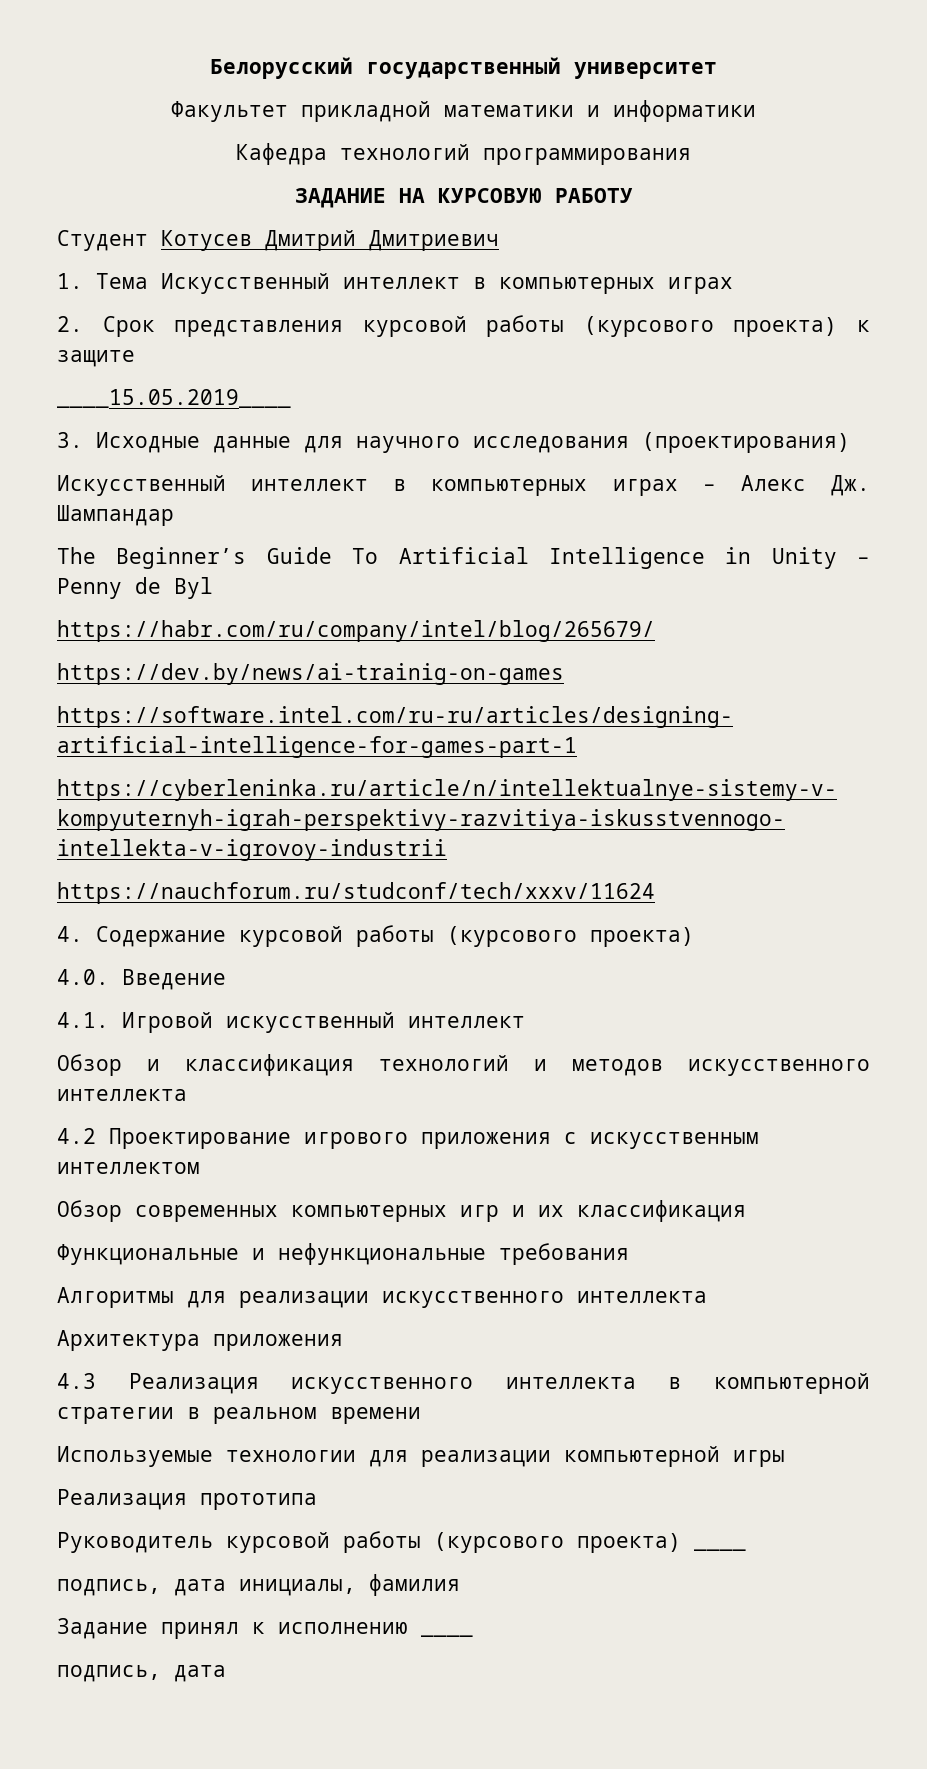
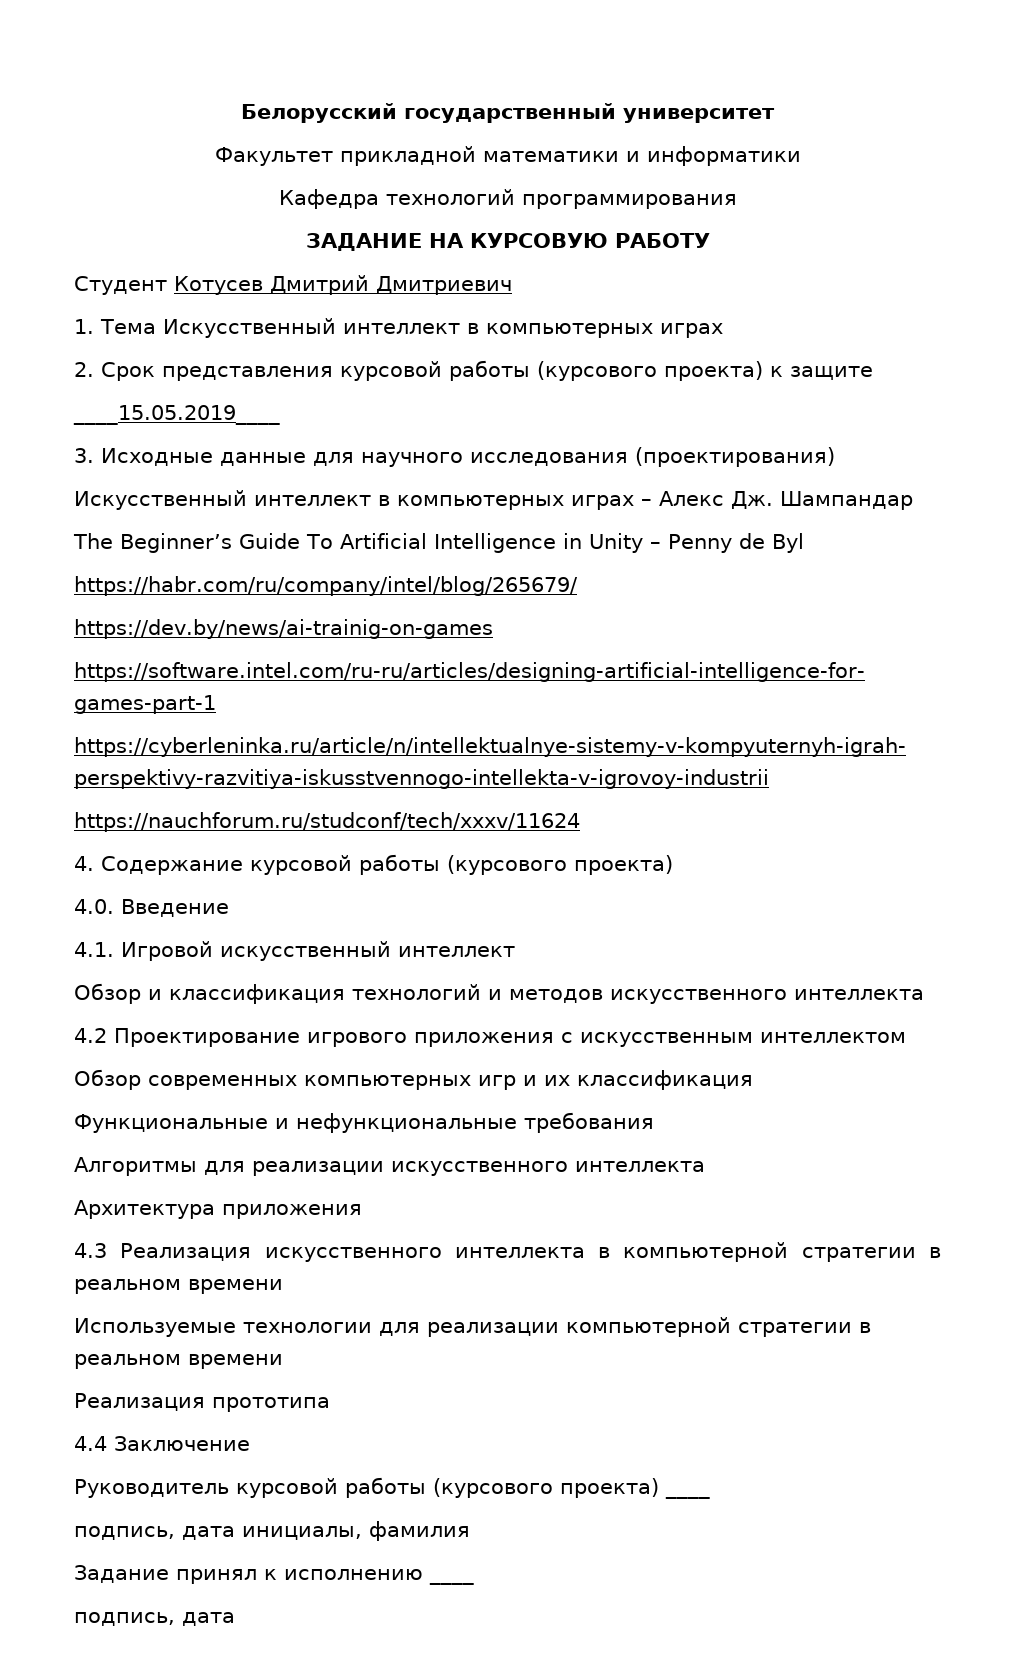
- Используемые технологии для реализации компьютерной игры
+ Используемые технологии для реализации компьютерной стратегии в реальном времени
+ 4.4 Заключение

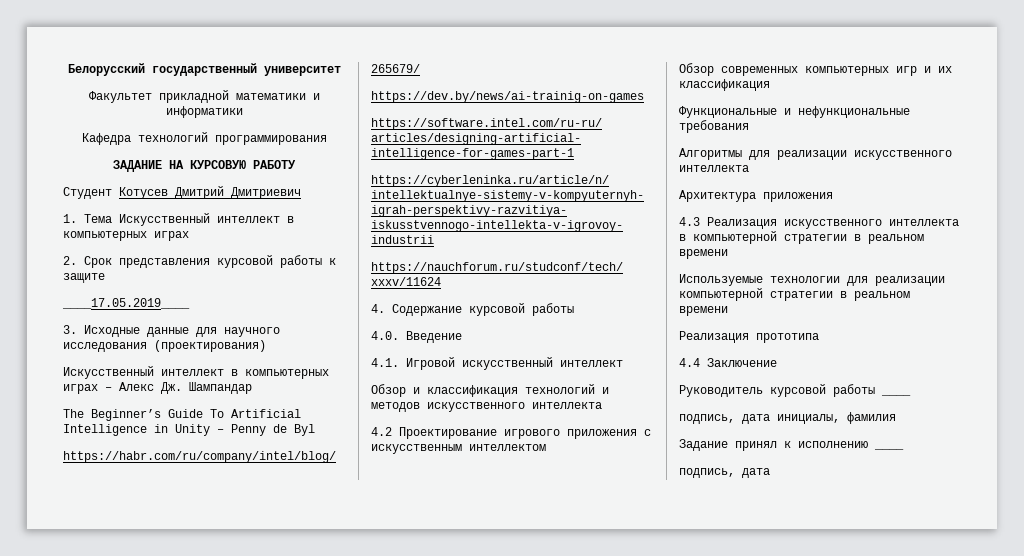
- 2. Срок представления курсовой работы (курсового проекта) к защите
+ 2. Срок представления курсовой работы к защите
- ____15.05.2019____
+ ____17.05.2019____
- 4. Содержание курсовой работы (курсового проекта)
+ 4. Содержание курсовой работы
- Руководитель курсовой работы (курсового проекта) ____
+ Руководитель курсовой работы ____

